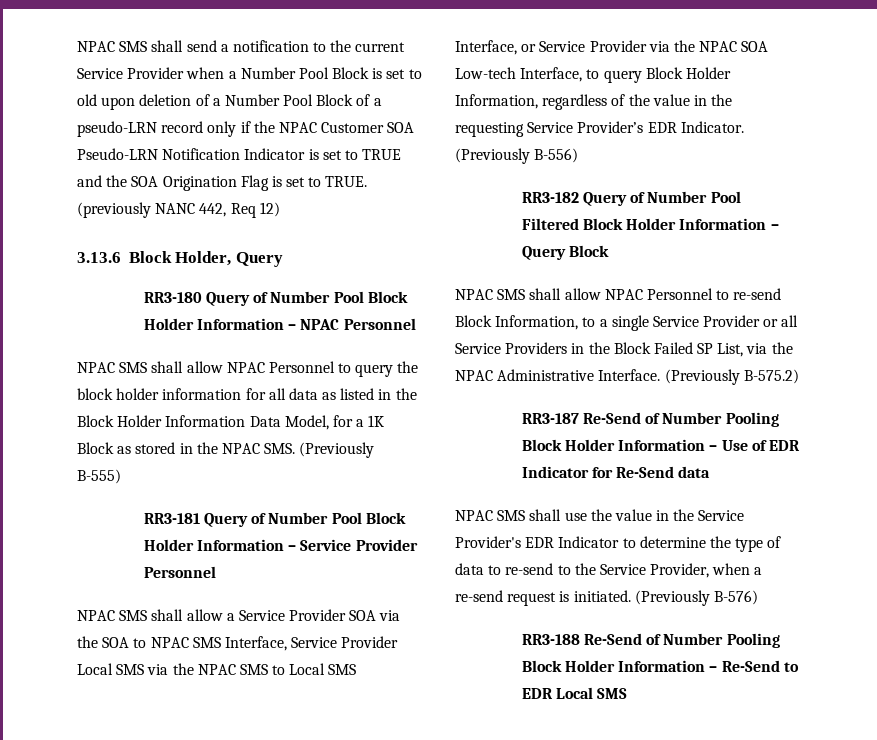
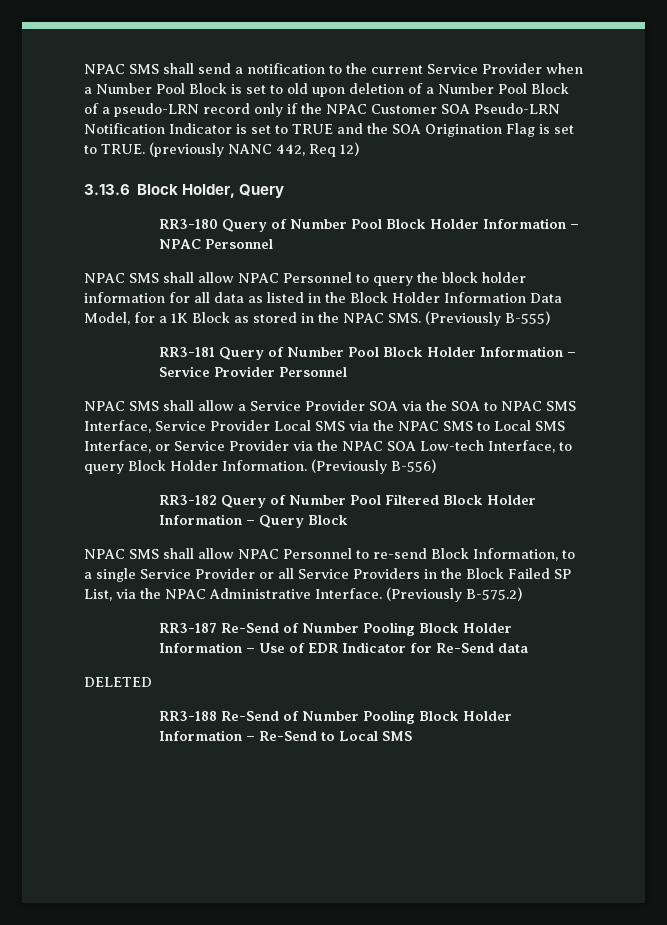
- NPAC SMS shall allow a Service Provider SOA via the SOA to NPAC SMS Interface, Service Provider Local SMS via the NPAC SMS to Local SMS Interface, or Service Provider via the NPAC SOA Low-tech Interface, to query Block Holder Information, regardless of the value in the requesting Service Provider’s EDR Indicator.
+ NPAC SMS shall allow a Service Provider SOA via the SOA to NPAC SMS Interface, Service Provider Local SMS via the NPAC SMS to Local SMS Interface, or Service Provider via the NPAC SOA Low-tech Interface, to query Block Holder Information.
- NPAC SMS shall use the value in the Service Provider's EDR Indicator to determine the type of data to re-send to the Service Provider, when a re-send request is initiated. (Previously B-576)
+ DELETED
- RR3-188 Re-Send of Number Pooling Block Holder Information – Re-Send to EDR Local SMS
+ RR3-188 Re-Send of Number Pooling Block Holder Information – Re-Send to Local SMS

